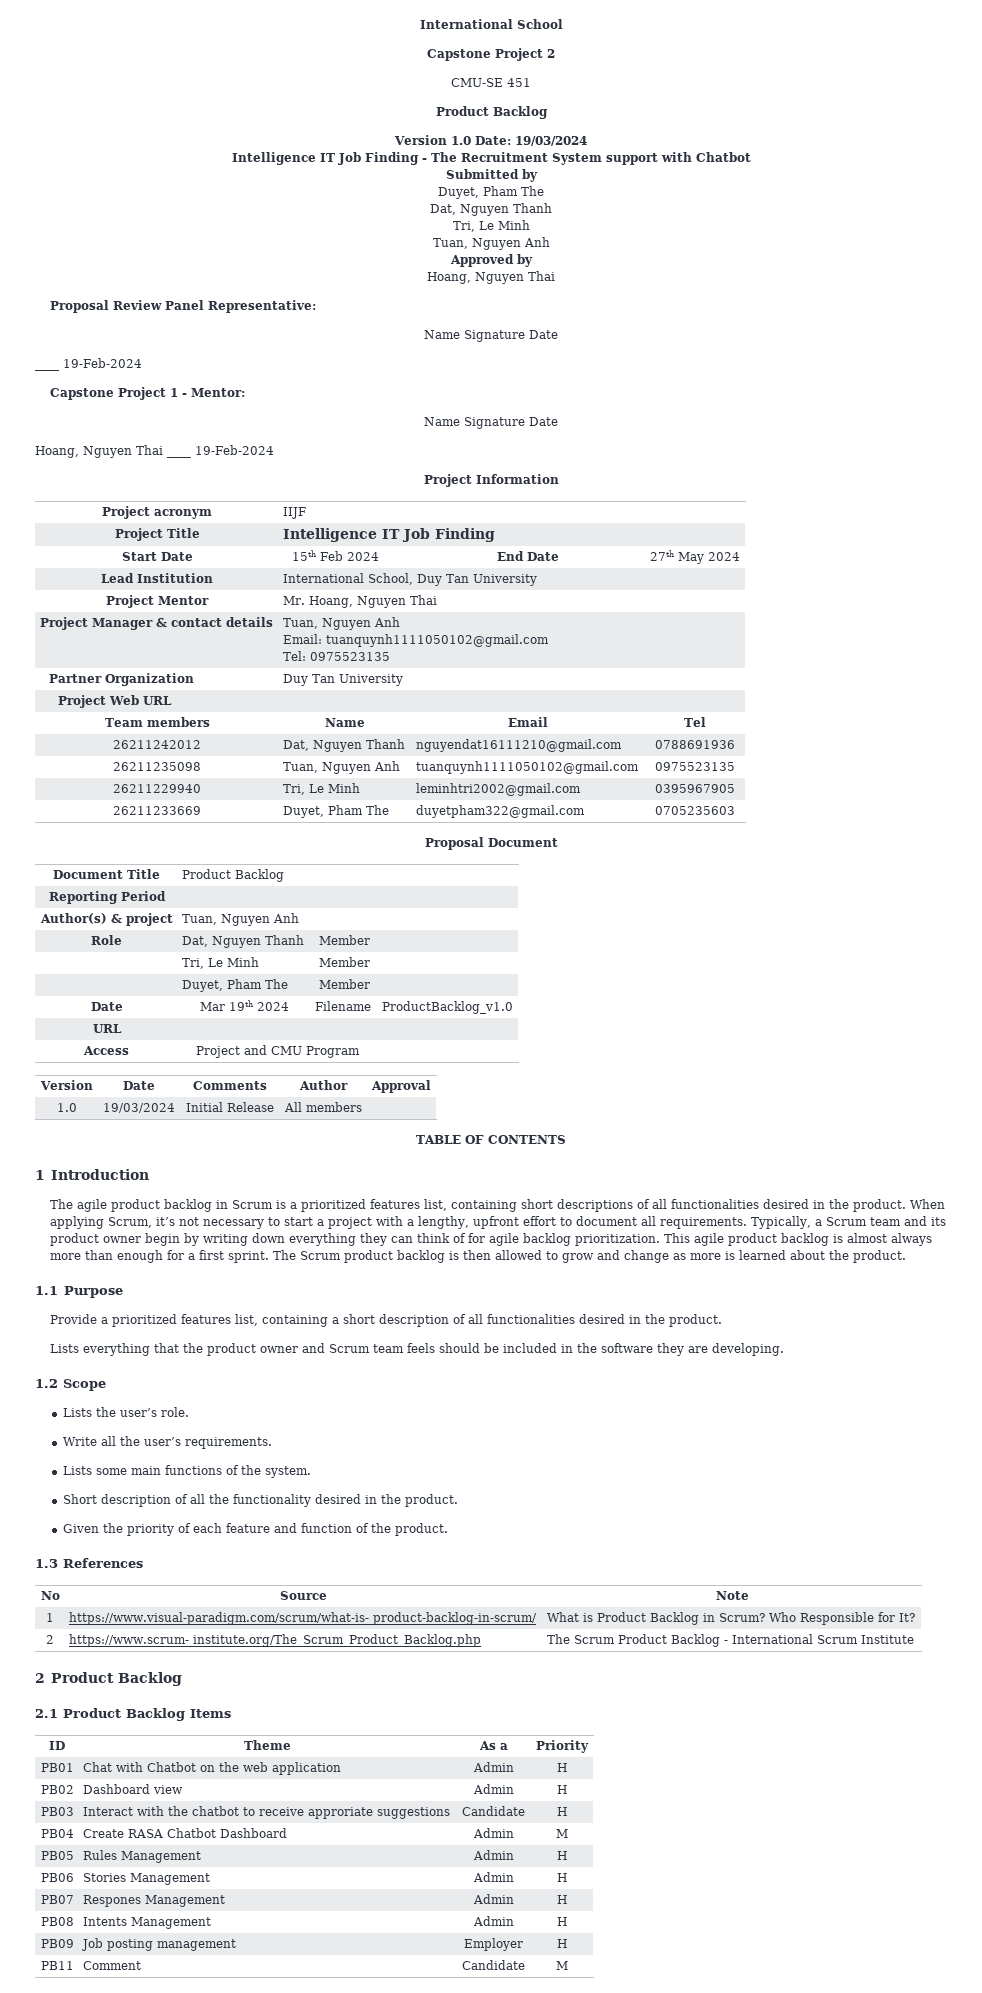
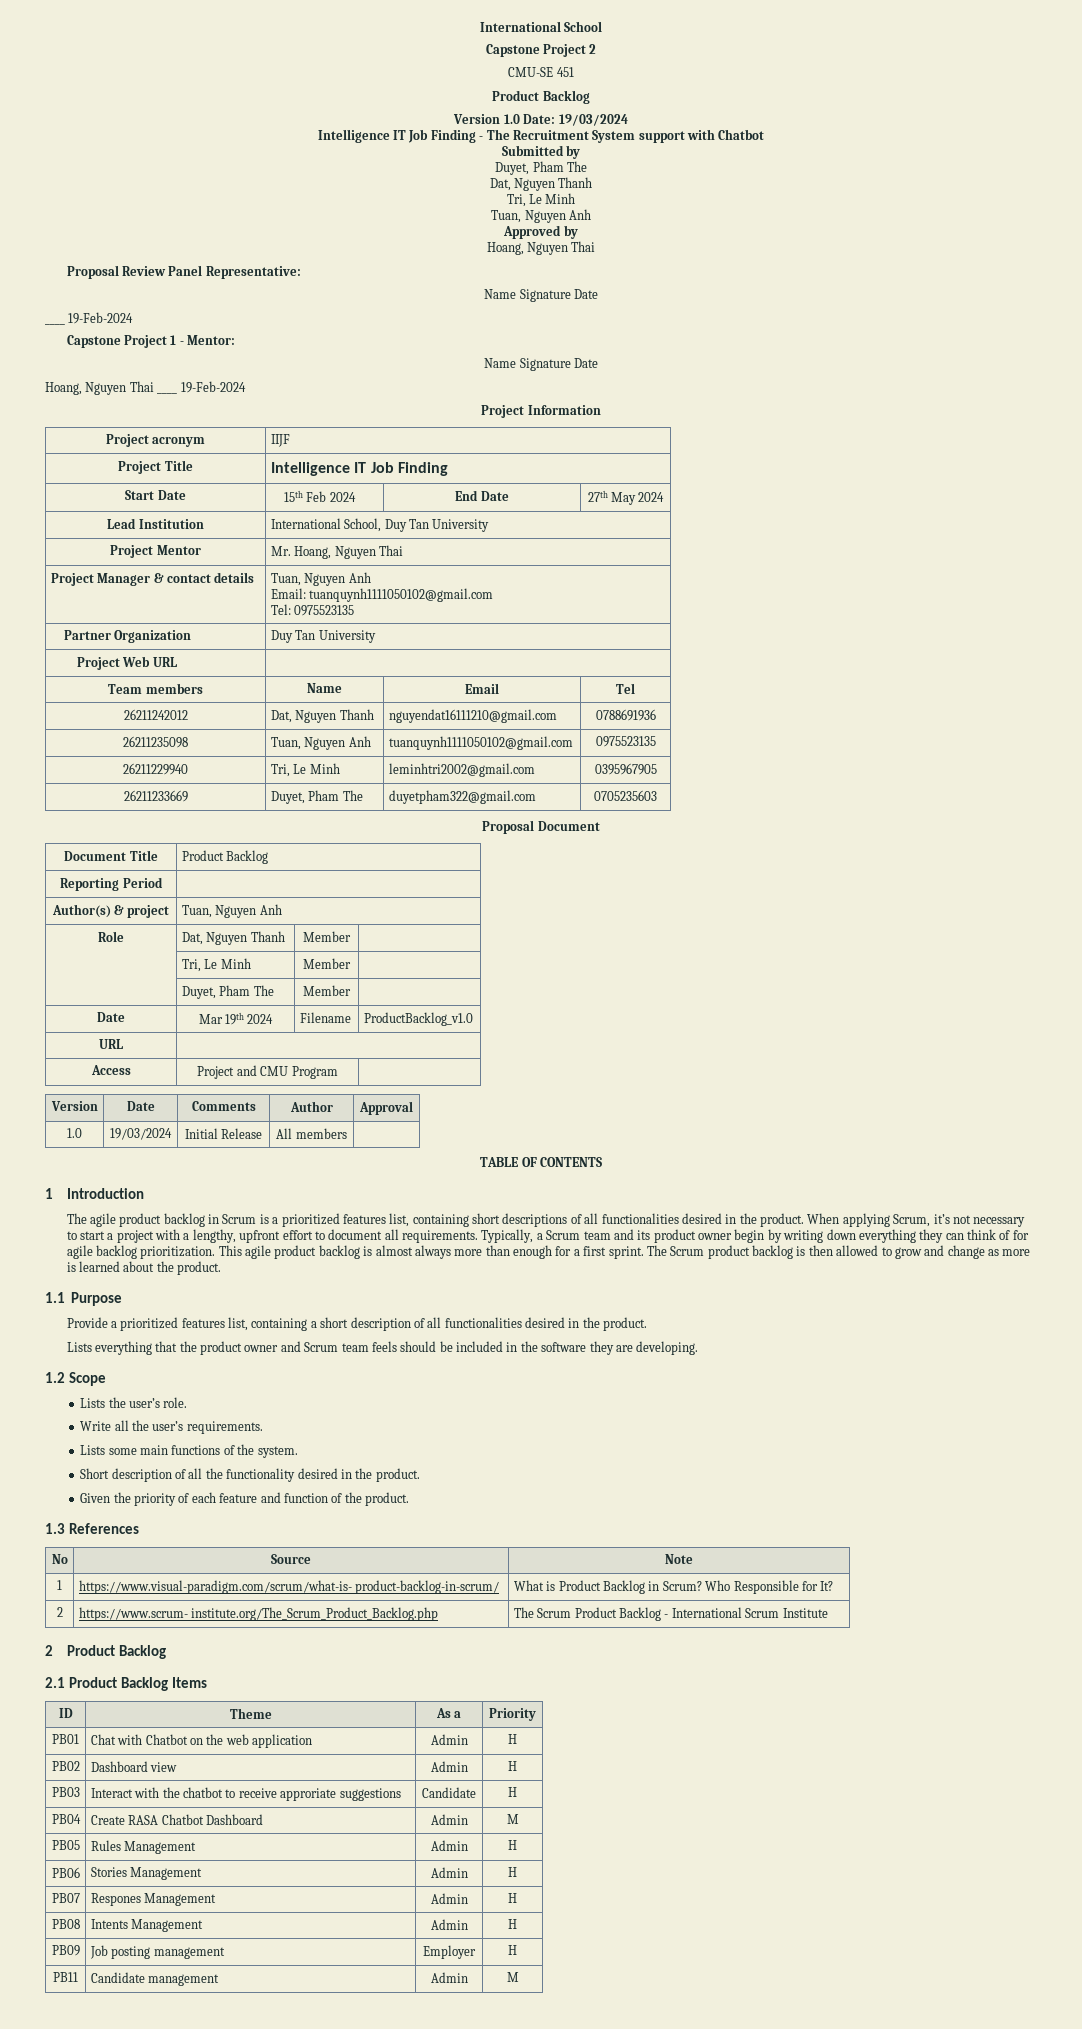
- PB11 | Comment | Candidate | M
+ PB11 | Candidate management | Admin | M

